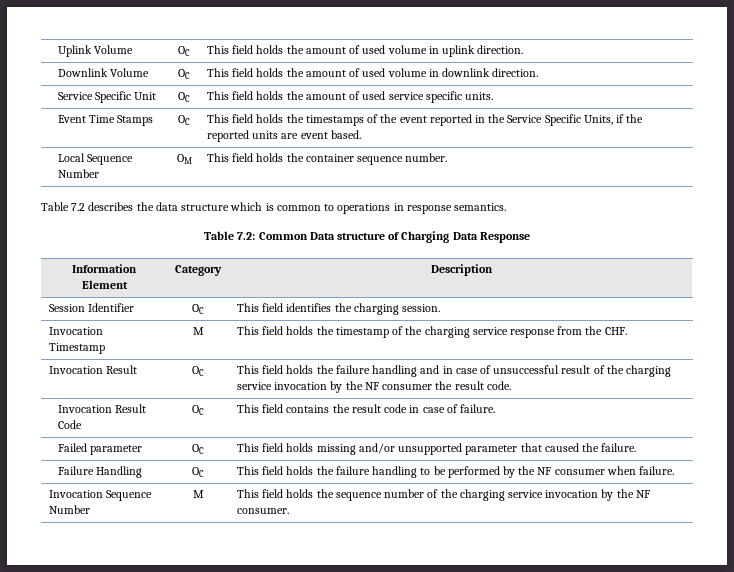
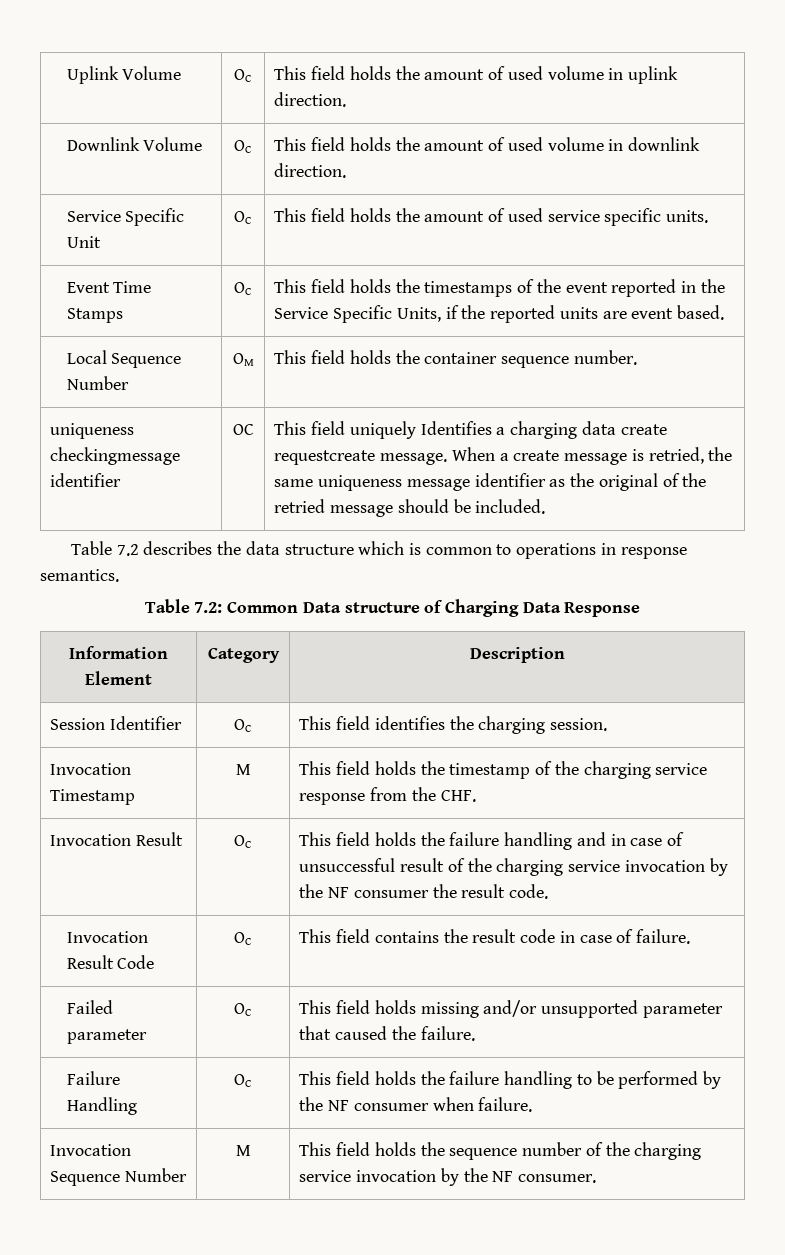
+ uniqueness checkingmessage identifier | OC | This field uniquely Identifies a charging data create requestcreate message. When a create message is retried, the same uniqueness message identifier as the original of the retried message should be included.

